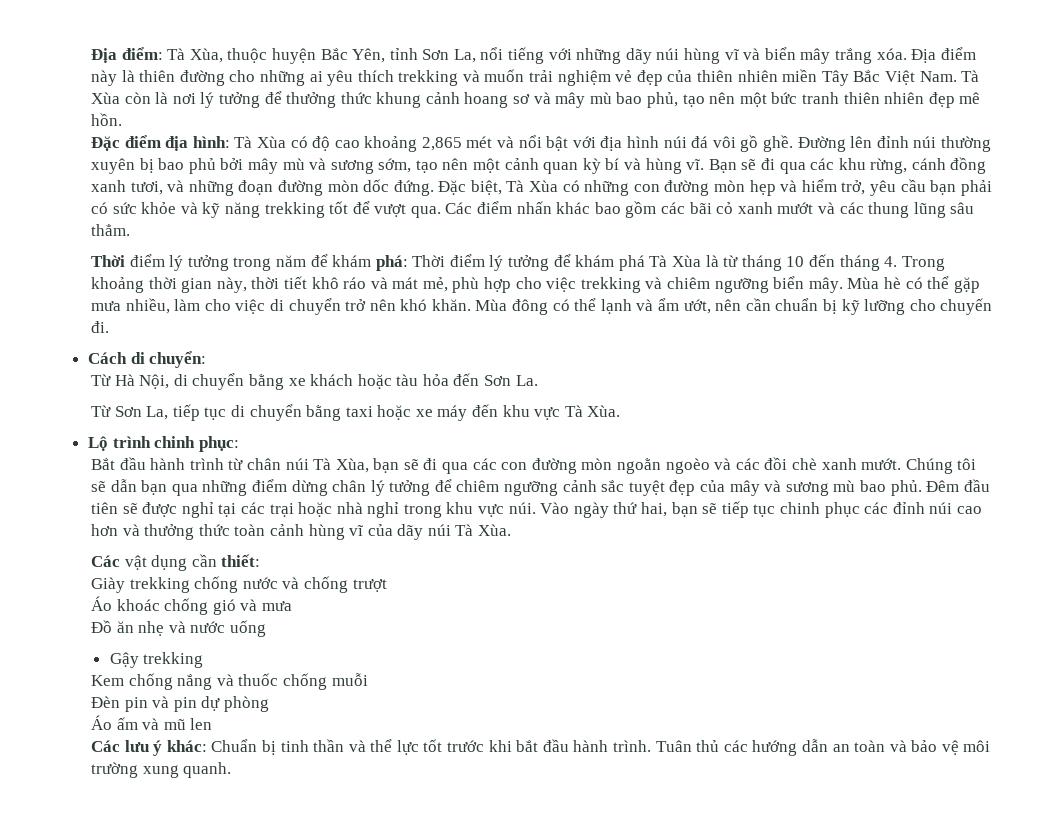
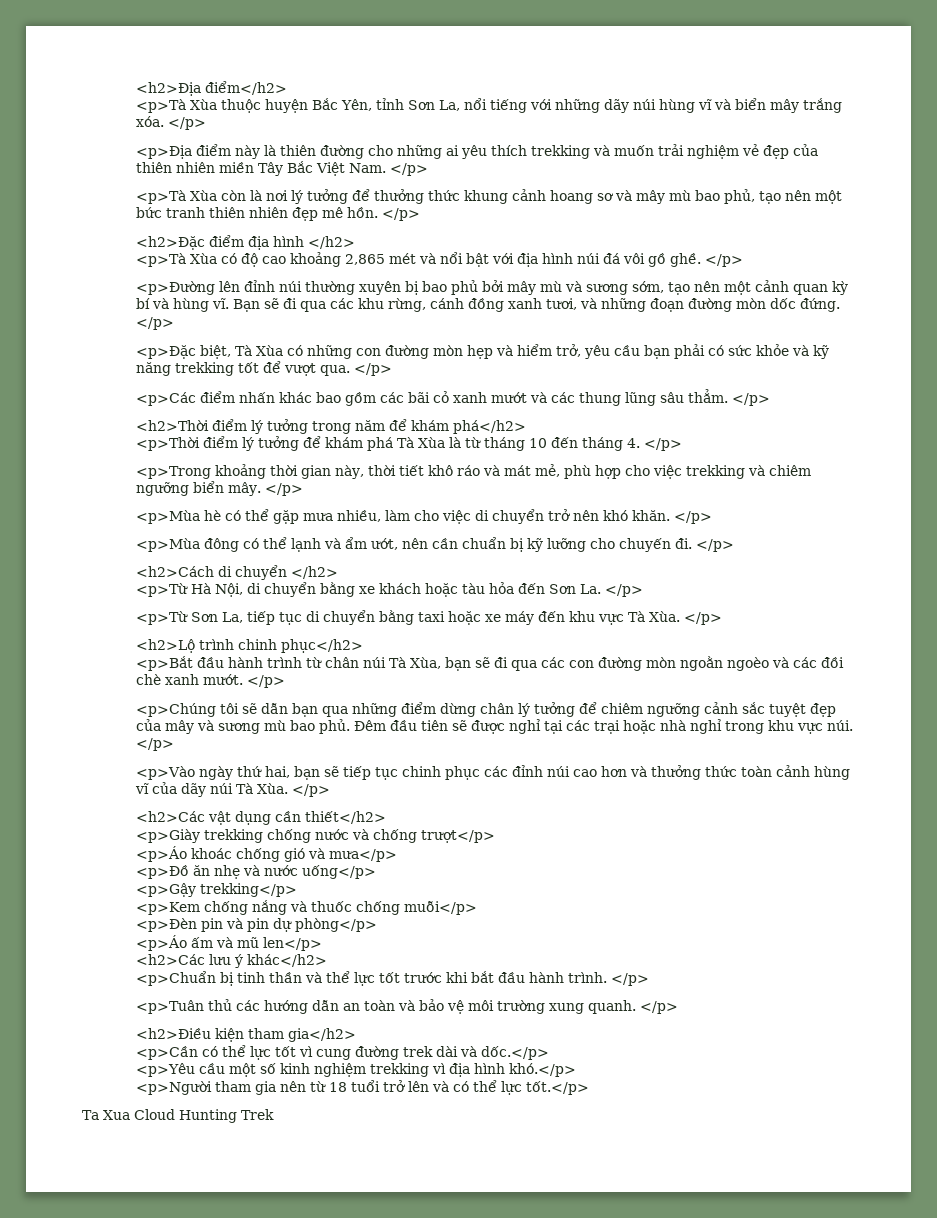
- Địa điểm: Tà Xùa, thuộc huyện Bắc Yên, tỉnh Sơn La, nổi tiếng với những dãy núi hùng vĩ và biển mây trắng xóa. Địa điểm này là thiên đường cho những ai yêu thích trekking và muốn trải nghiệm vẻ đẹp của thiên nhiên miền Tây Bắc Việt Nam. Tà Xùa còn là nơi lý tưởng để thưởng thức khung cảnh hoang sơ và mây mù bao phủ, tạo nên một bức tranh thiên nhiên đẹp mê hồn.
- Đặc điểm địa hình: Tà Xùa có độ cao khoảng 2,865 mét và nổi bật với địa hình núi đá vôi gồ ghề. Đường lên đỉnh núi thường xuyên bị bao phủ bởi mây mù và sương sớm, tạo nên một cảnh quan kỳ bí và hùng vĩ.
+ <h2>Địa điểm</h2>
+ <p>Tà Xùa thuộc huyện Bắc Yên, tỉnh Sơn La, nổi tiếng với những dãy núi hùng vĩ và biển mây trắng xóa. </p>
+ <p>Địa điểm này là thiên đường cho những ai yêu thích trekking và muốn trải nghiệm vẻ đẹp của thiên nhiên miền Tây Bắc Việt Nam. </p>
+ <p>Tà Xùa còn là nơi lý tưởng để thưởng thức khung cảnh hoang sơ và mây mù bao phủ, tạo nên một bức tranh thiên nhiên đẹp mê hồn. </p>
+ <h2>Đặc điểm địa hình </h2>
+ <p>Tà Xùa có độ cao khoảng 2,865 mét và nổi bật với địa hình núi đá vôi gồ ghề. </p>
+ <p>Đường lên đỉnh núi thường xuyên bị bao phủ bởi mây mù và sương sớm, tạo nên một cảnh quan kỳ bí và hùng vĩ.
- Bạn sẽ đi qua các khu rừng, cánh đồng xanh tươi, và những đoạn đường mòn dốc đứng. Đặc biệt, Tà Xùa có những con đường mòn hẹp và hiểm trở, yêu cầu bạn phải có sức khỏe và kỹ năng trekking tốt để vượt qua. Các điểm nhấn khác bao gồm các bãi cỏ xanh mướt và các thung lũng sâu thẳm.
- Thời điểm lý tưởng trong năm để khám phá: Thời điểm lý tưởng để khám phá Tà Xùa là từ tháng 10 đến tháng 4. Trong khoảng thời gian này, thời tiết khô ráo và mát mẻ, phù hợp cho việc trekking và chiêm ngưỡng biển mây. Mùa hè có thể gặp mưa nhiều, làm cho việc di chuyển trở nên khó khăn. Mùa đông có thể lạnh và ẩm ướt, nên cần chuẩn bị kỹ lưỡng cho chuyến đi.
- Cách di chuyển:
- Từ Hà Nội, di chuyển bằng xe khách hoặc tàu hỏa đến Sơn La.
- Từ Sơn La, tiếp tục di chuyển bằng taxi hoặc xe máy đến khu vực Tà Xùa.
- Lộ trình chinh phục:
- Bắt đầu hành trình từ chân núi Tà Xùa, bạn sẽ đi qua các con đường mòn ngoằn ngoèo và các đồi chè xanh mướt. Chúng tôi sẽ dẫn bạn qua những điểm dừng chân lý tưởng để chiêm ngưỡng cảnh sắc tuyệt đẹp của mây và sương mù bao phủ.
+ Bạn sẽ đi qua các khu rừng, cánh đồng xanh tươi, và những đoạn đường mòn dốc đứng. </p>
+ <p>Đặc biệt, Tà Xùa có những con đường mòn hẹp và hiểm trở, yêu cầu bạn phải có sức khỏe và kỹ năng trekking tốt để vượt qua. </p>
+ <p>Các điểm nhấn khác bao gồm các bãi cỏ xanh mướt và các thung lũng sâu thẳm. </p>
+ <h2>Thời điểm lý tưởng trong năm để khám phá</h2>
+ <p>Thời điểm lý tưởng để khám phá Tà Xùa là từ tháng 10 đến tháng 4. </p>
+ <p>Trong khoảng thời gian này, thời tiết khô ráo và mát mẻ, phù hợp cho việc trekking và chiêm ngưỡng biển mây. </p>
+ <p>Mùa hè có thể gặp mưa nhiều, làm cho việc di chuyển trở nên khó khăn. </p>
+ <p>Mùa đông có thể lạnh và ẩm ướt, nên cần chuẩn bị kỹ lưỡng cho chuyến đi. </p>
+ <h2>Cách di chuyển </h2>
+ <p>Từ Hà Nội, di chuyển bằng xe khách hoặc tàu hỏa đến Sơn La. </p>
+ <p>Từ Sơn La, tiếp tục di chuyển bằng taxi hoặc xe máy đến khu vực Tà Xùa. </p>
+ <h2>Lộ trình chinh phục</h2>
+ <p>Bắt đầu hành trình từ chân núi Tà Xùa, bạn sẽ đi qua các con đường mòn ngoằn ngoèo và các đồi chè xanh mướt. </p>
+ <p>Chúng tôi sẽ dẫn bạn qua những điểm dừng chân lý tưởng để chiêm ngưỡng cảnh sắc tuyệt đẹp của mây và sương mù bao phủ.
- Đêm đầu tiên sẽ được nghỉ tại các trại hoặc nhà nghỉ trong khu vực núi. Vào ngày thứ hai, bạn sẽ tiếp tục chinh phục các đỉnh núi cao hơn và thưởng thức toàn cảnh hùng vĩ của dãy núi Tà Xùa.
- Các vật dụng cần thiết:
- Giày trekking chống nước và chống trượt
- Áo khoác chống gió và mưa
- Đồ ăn nhẹ và nước uống
- Gậy trekking
- Kem chống nắng và thuốc chống muỗi
- Đèn pin và pin dự phòng
- Áo ấm và mũ len
- Các lưu ý khác: Chuẩn bị tinh thần và thể lực tốt trước khi bắt đầu hành trình. Tuân thủ các hướng dẫn an toàn và bảo vệ môi trường xung quanh.
+ Đêm đầu tiên sẽ được nghỉ tại các trại hoặc nhà nghỉ trong khu vực núi. </p>
+ <p>Vào ngày thứ hai, bạn sẽ tiếp tục chinh phục các đỉnh núi cao hơn và thưởng thức toàn cảnh hùng vĩ của dãy núi Tà Xùa. </p>
+ <h2>Các vật dụng cần thiết</h2>
+ <p>Giày trekking chống nước và chống trượt</p>
+ <p>Áo khoác chống gió và mưa</p>
+ <p>Đồ ăn nhẹ và nước uống</p>
+ <p>Gậy trekking</p>
+ <p>Kem chống nắng và thuốc chống muỗi</p>
+ <p>Đèn pin và pin dự phòng</p>
+ <p>Áo ấm và mũ len</p>
+ <h2>Các lưu ý khác</h2>
+ <p>Chuẩn bị tinh thần và thể lực tốt trước khi bắt đầu hành trình. </p>
+ <p>Tuân thủ các hướng dẫn an toàn và bảo vệ môi trường xung quanh. </p>
+ <h2>Điều kiện tham gia</h2>
+ <p>Cần có thể lực tốt vì cung đường trek dài và dốc.</p>
+ <p>Yêu cầu một số kinh nghiệm trekking vì địa hình khó.</p>
+ <p>Người tham gia nên từ 18 tuổi trở lên và có thể lực tốt.</p>
+ Ta Xua Cloud Hunting Trek

